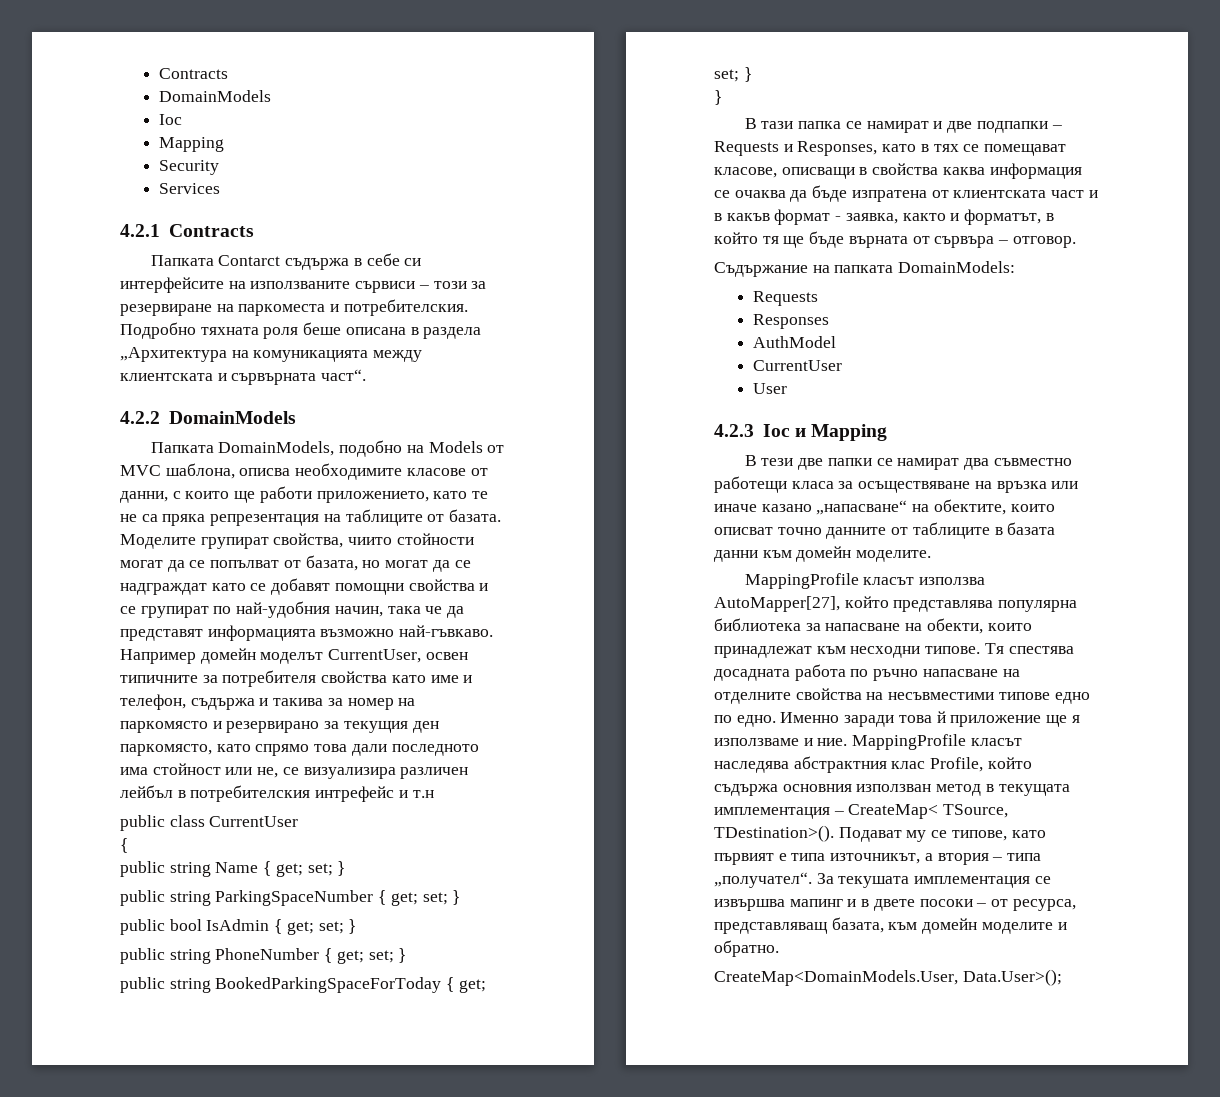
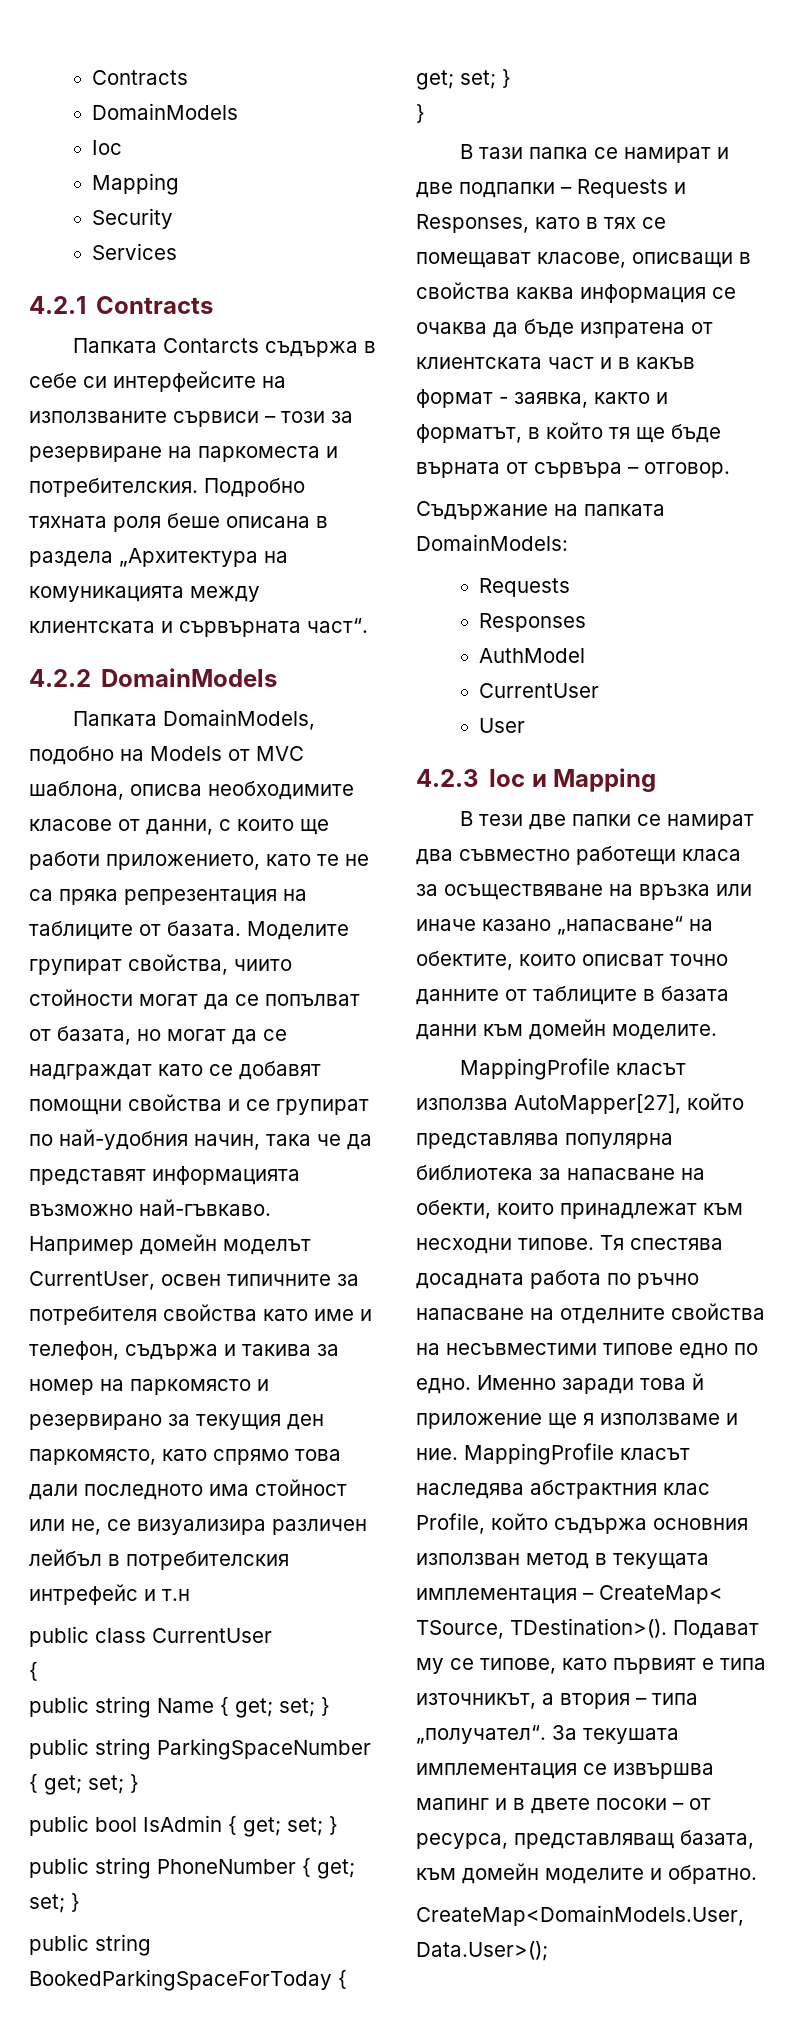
- Папката Contarct съдържа в себе си интерфейсите на използваните сървиси – този за резервиране на паркоместа и потребителския.
+ Папката Contarcts съдържа в себе си интерфейсите на използваните сървиси – този за резервиране на паркоместа и потребителския.

